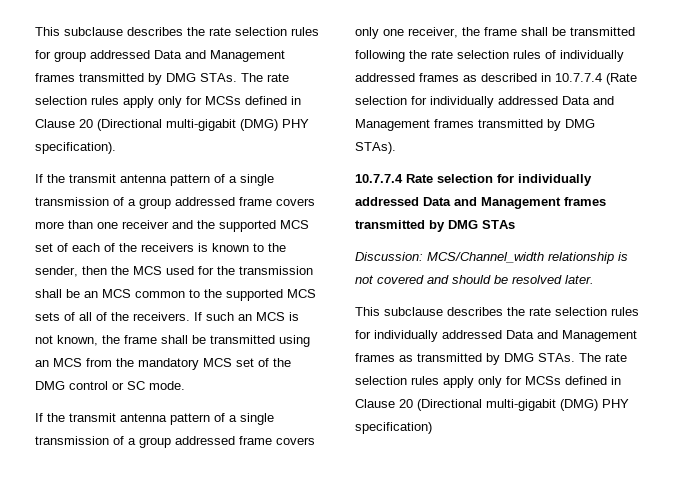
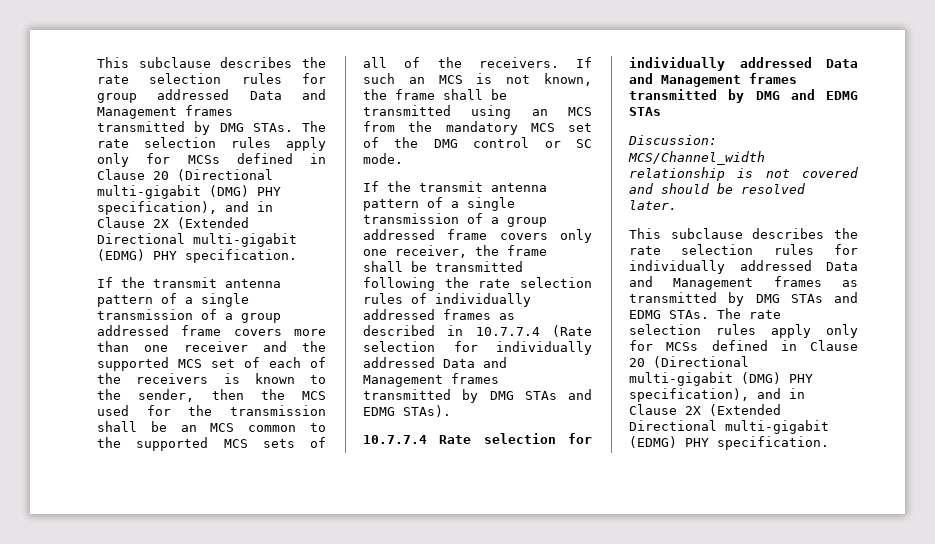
- This subclause describes the rate selection rules for group addressed Data and Management frames transmitted by DMG STAs. The rate selection rules apply only for MCSs defined in Clause 20 (Directional multi-gigabit (DMG) PHY specification).
+ This subclause describes the rate selection rules for group addressed Data and Management frames transmitted by DMG STAs. The rate selection rules apply only for MCSs defined in Clause 20 (Directional multi-gigabit (DMG) PHY specification), and in Clause 2X (Extended Directional multi-gigabit (EDMG) PHY specification.
- If the transmit antenna pattern of a single transmission of a group addressed frame covers only one receiver, the frame shall be transmitted following the rate selection rules of individually addressed frames as described in 10.7.7.4 (Rate selection for individually addressed Data and Management frames transmitted by DMG STAs).
+ If the transmit antenna pattern of a single transmission of a group addressed frame covers only one receiver, the frame shall be transmitted following the rate selection rules of individually addressed frames as described in 10.7.7.4 (Rate selection for individually addressed Data and Management frames transmitted by DMG STAs and EDMG STAs).
- 10.7.7.4 Rate selection for individually addressed Data and Management frames transmitted by DMG STAs
+ 10.7.7.4 Rate selection for individually addressed Data and Management frames transmitted by DMG and EDMG STAs
- This subclause describes the rate selection rules for individually addressed Data and Management frames as transmitted by DMG STAs. The rate selection rules apply only for MCSs defined in Clause 20 (Directional multi-gigabit (DMG) PHY specification)
+ This subclause describes the rate selection rules for individually addressed Data and Management frames as transmitted by DMG STAs and EDMG STAs. The rate selection rules apply only for MCSs defined in Clause 20 (Directional multi-gigabit (DMG) PHY specification), and in Clause 2X (Extended Directional multi-gigabit (EDMG) PHY specification.

